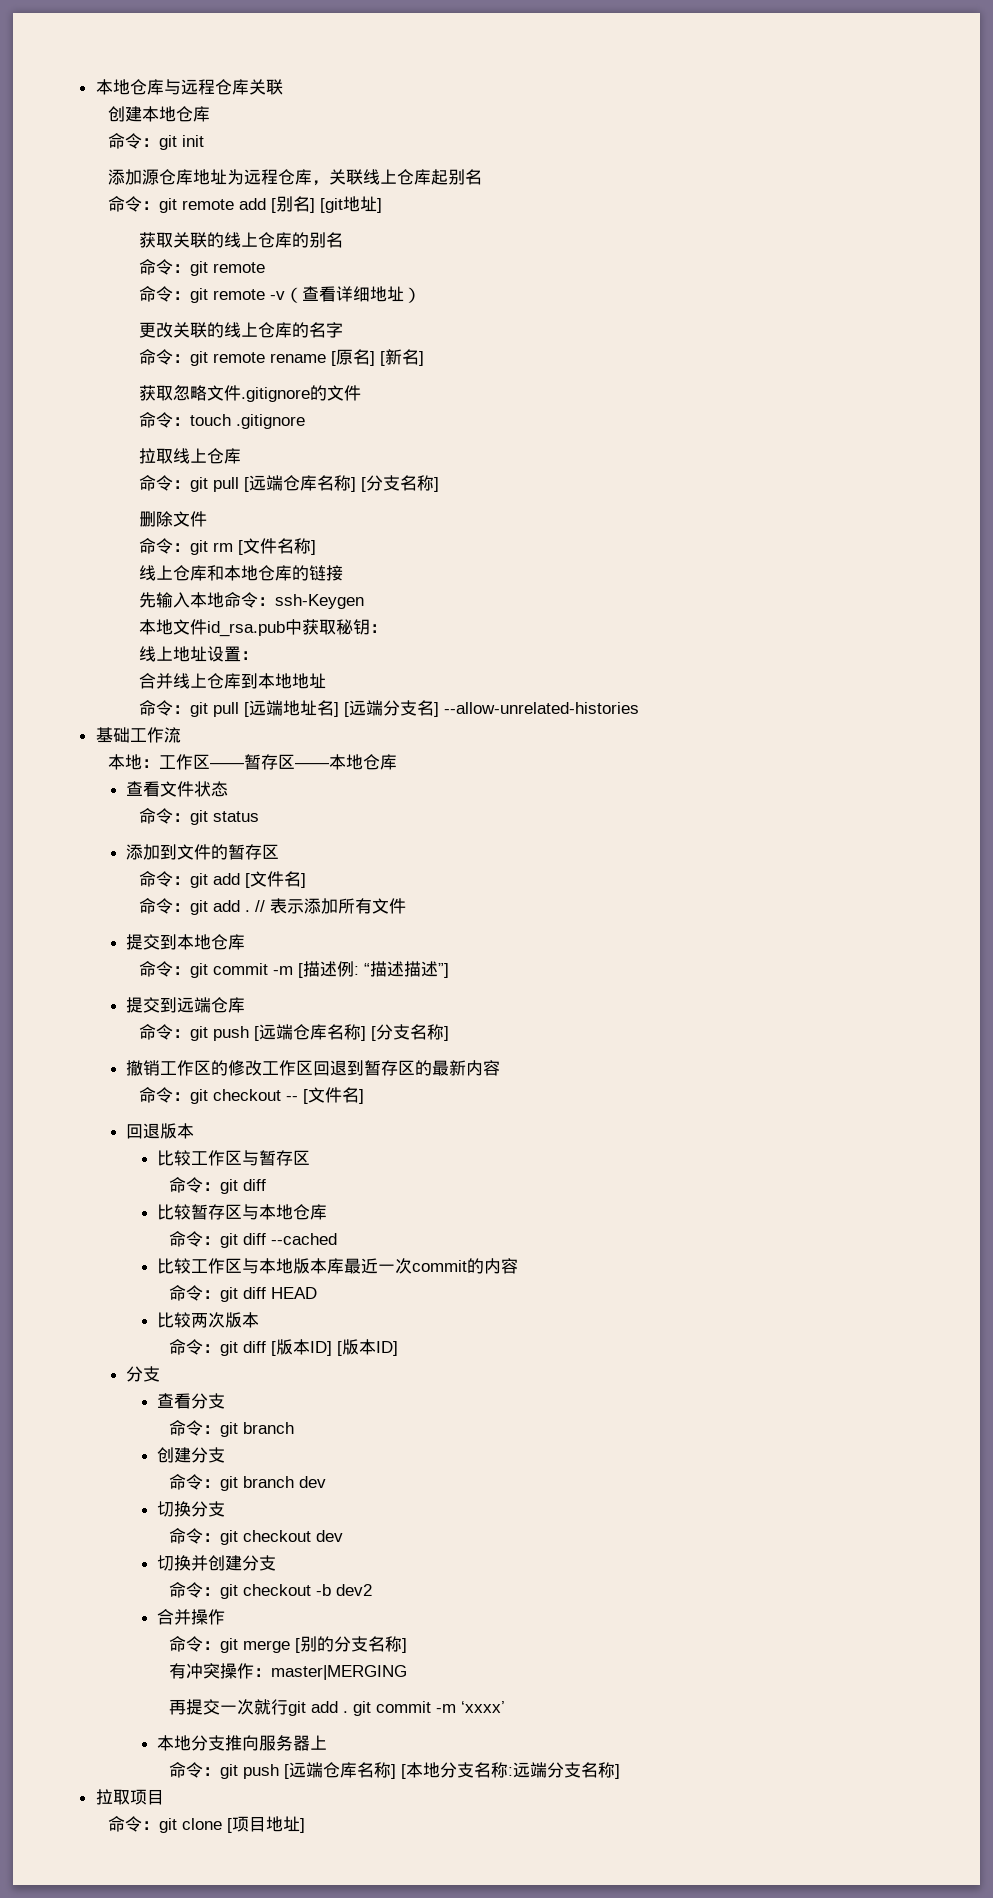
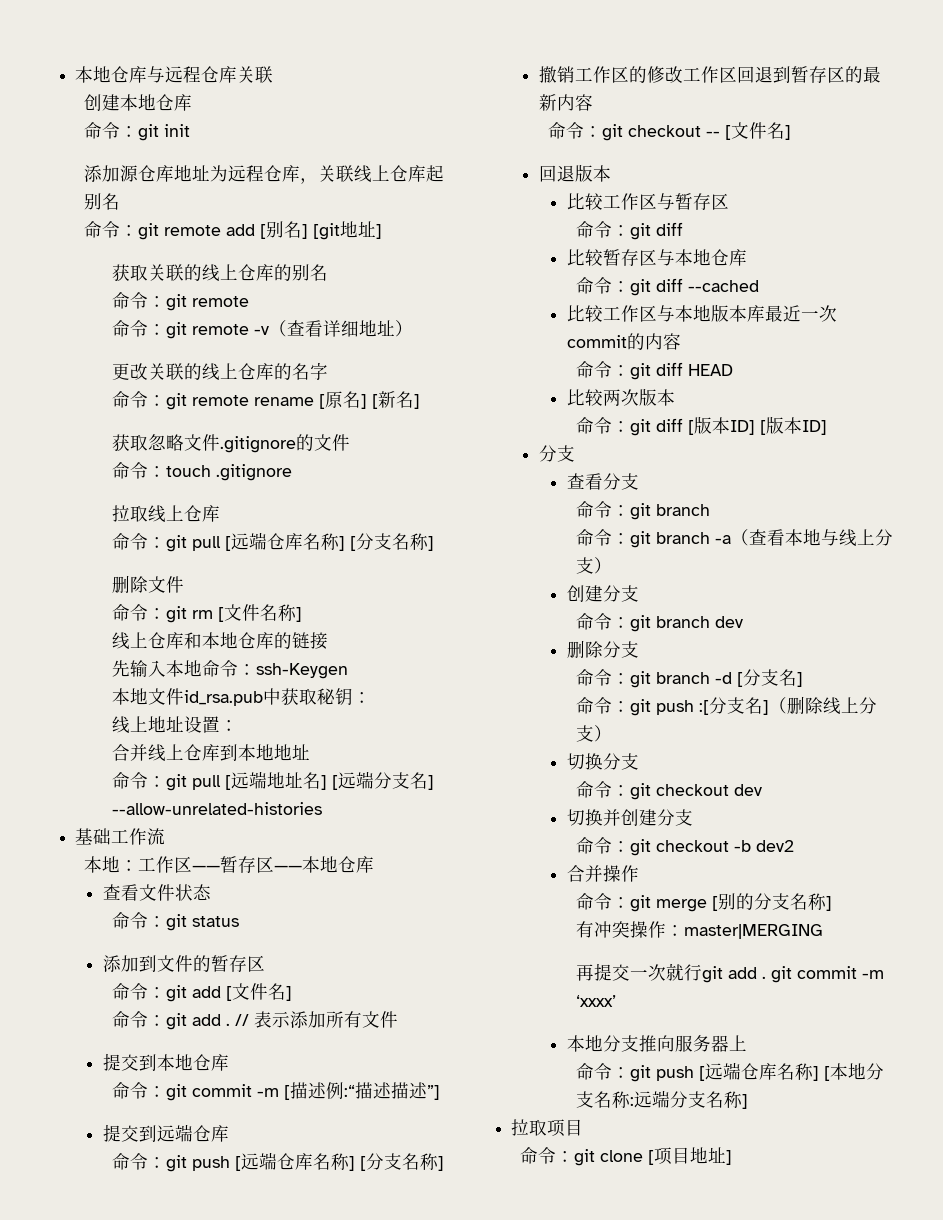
- 命令：git commit -m [描述例: “描述描述”]
+ 命令：git commit -m [描述例:“描述描述”]
+ 命令：git branch -a（查看本地与线上分支）
+ 删除分支
+ 命令：git branch -d [分支名]
+ 命令：git push :[分支名]（删除线上分支）

